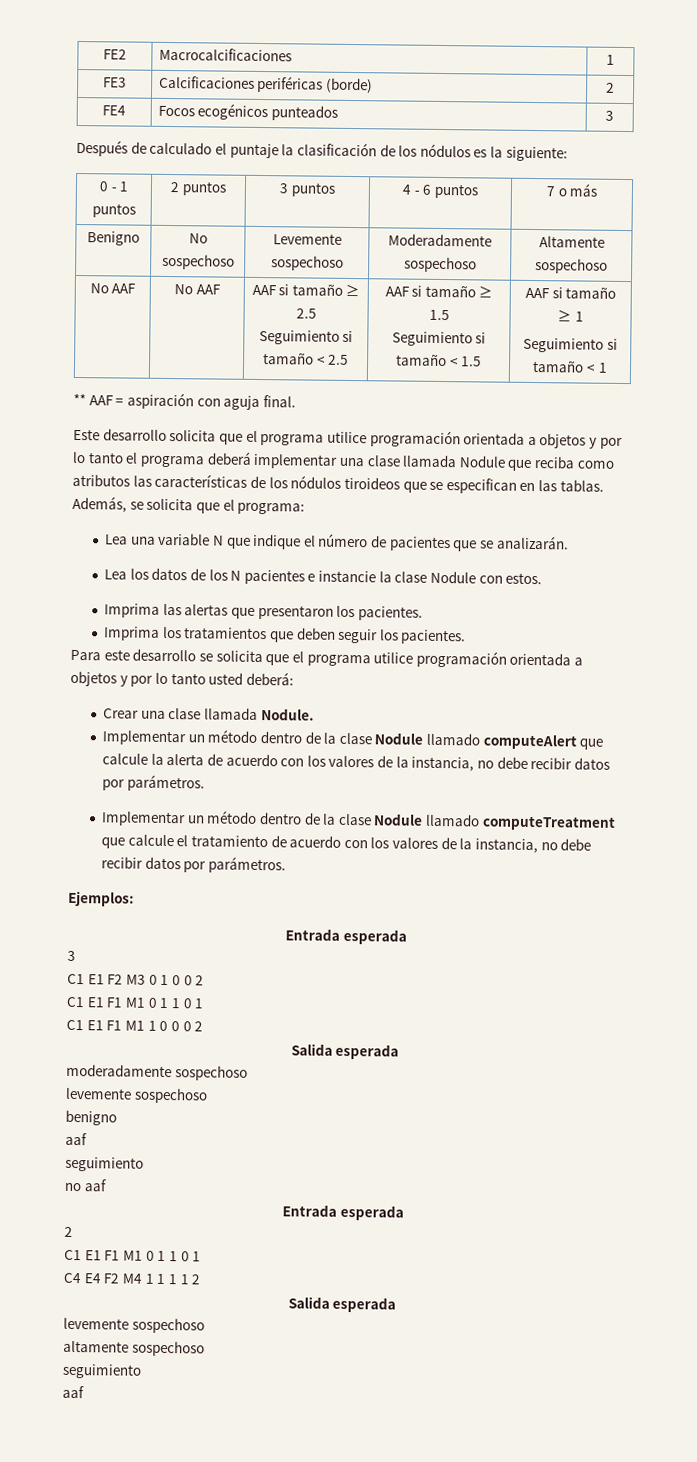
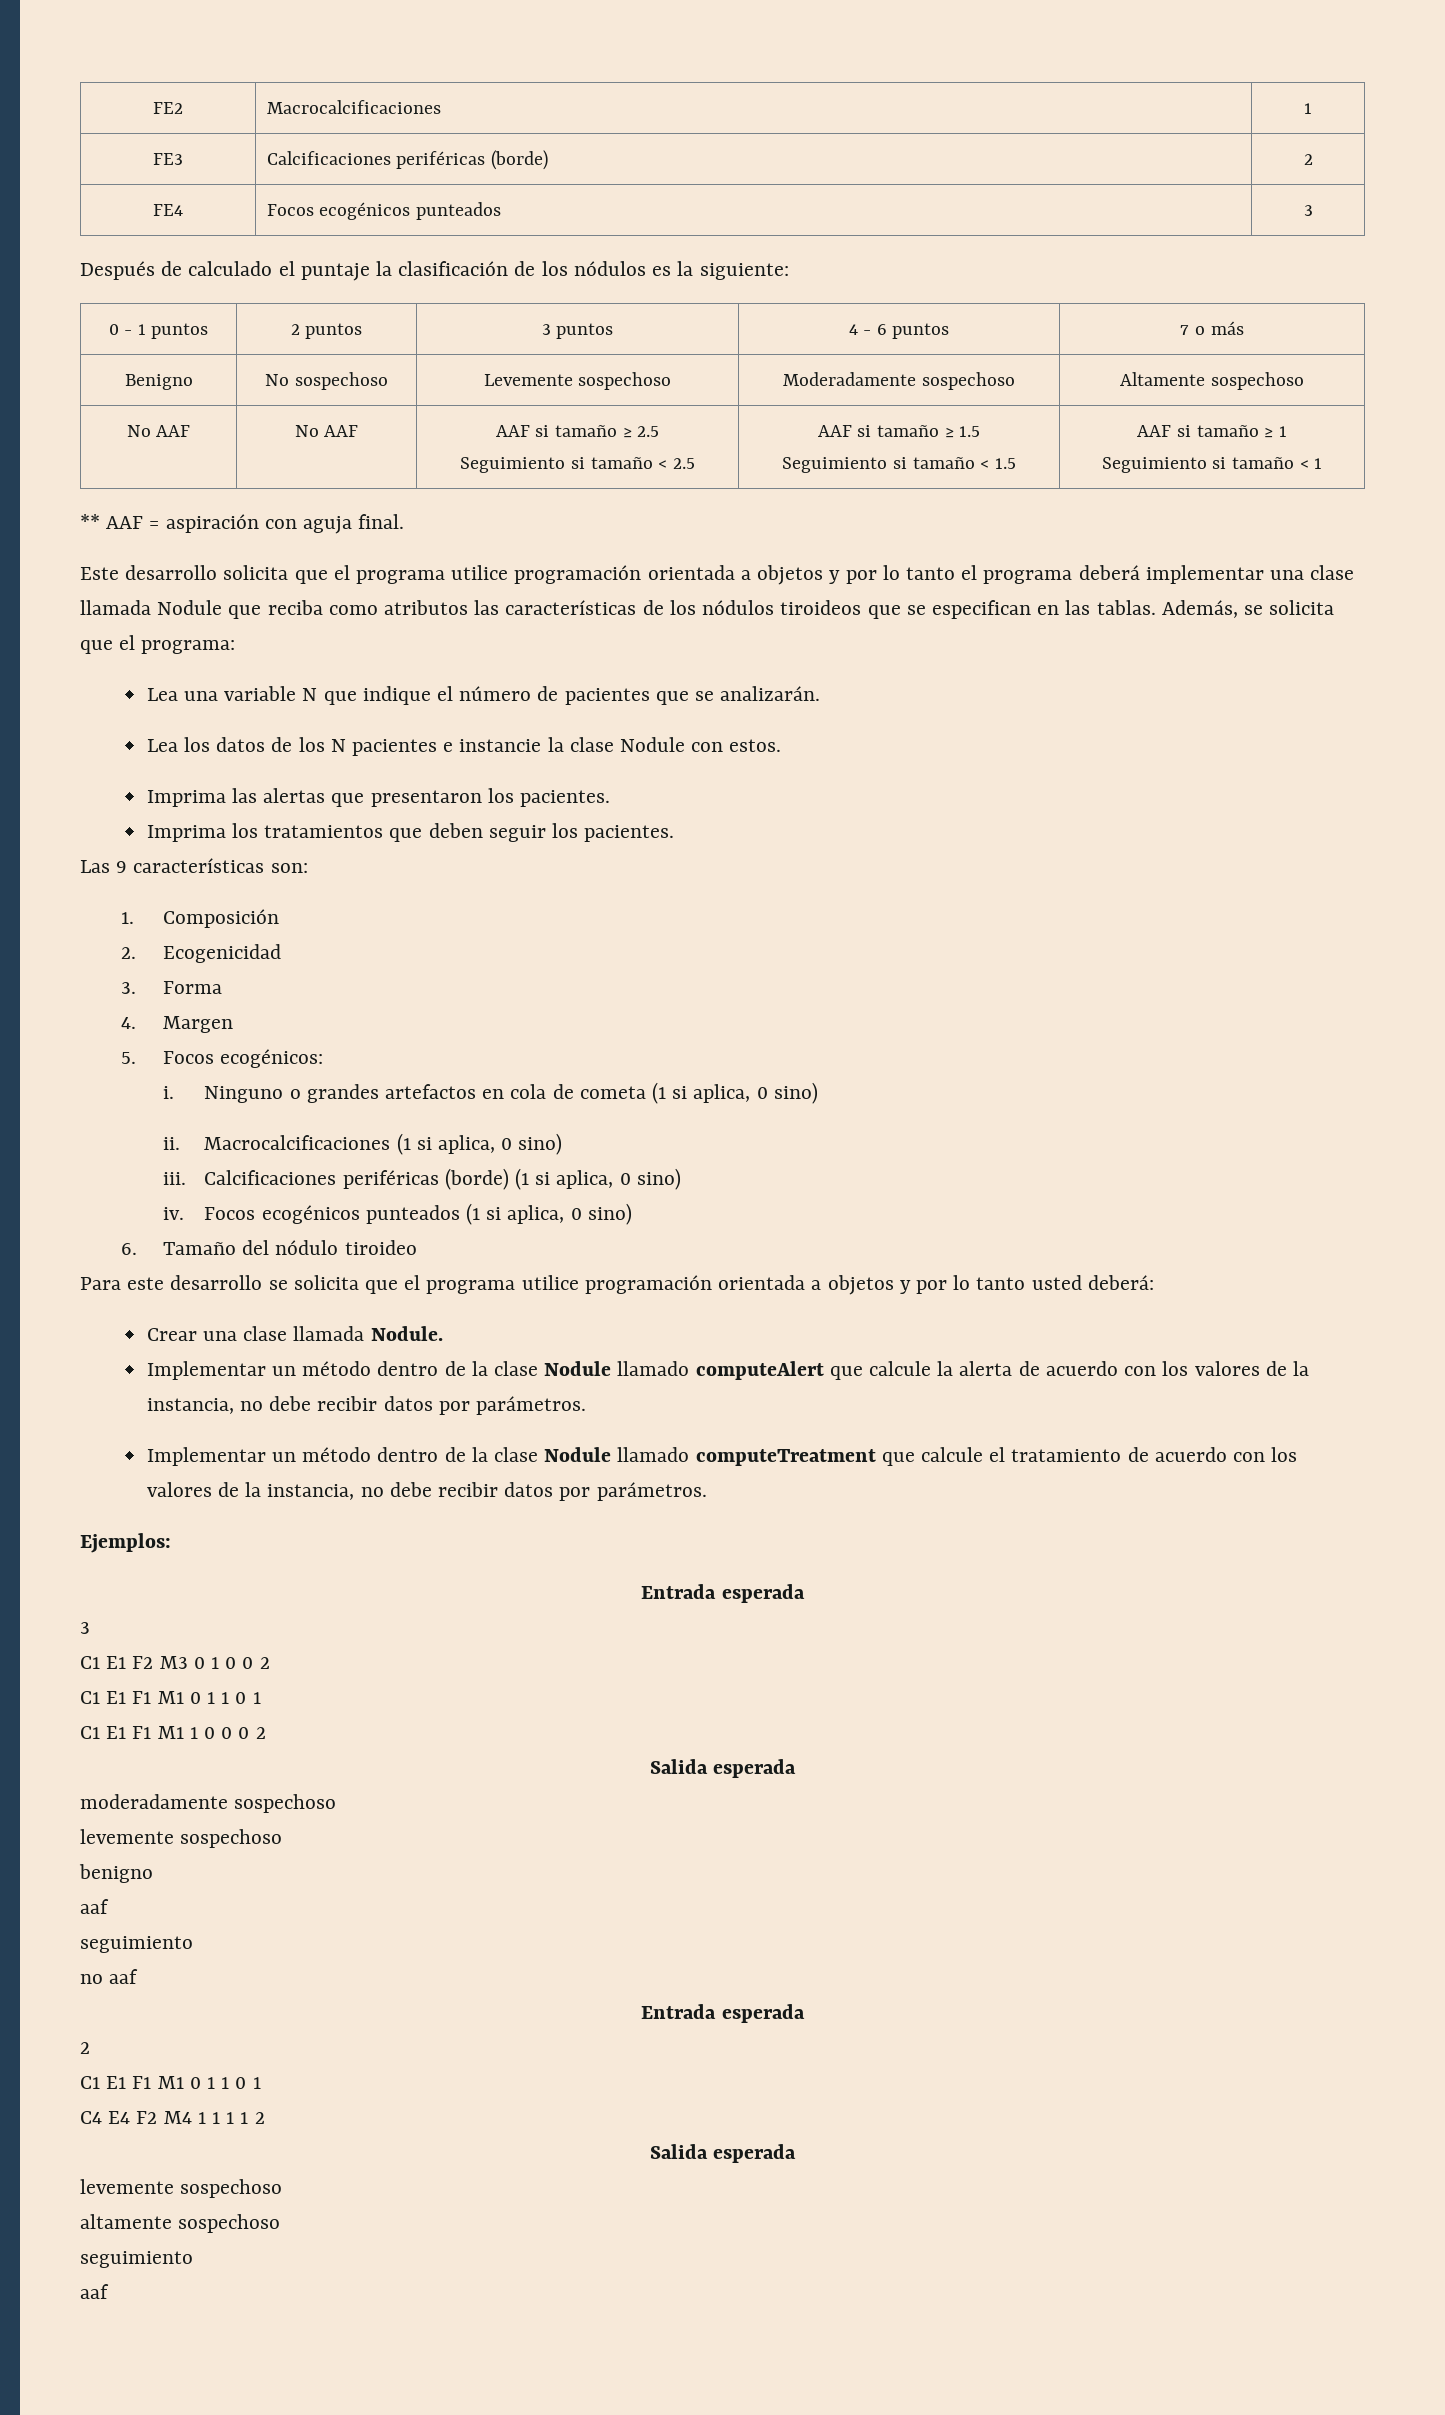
+ Las 9 características son:
+ 1. Composición
+ 2. Ecogenicidad
+ 3. Forma
+ 4. Margen
+ 5. Focos ecogénicos:
+ i. Ninguno o grandes artefactos en cola de cometa (1 si aplica, 0 sino)
+ ii. Macrocalcificaciones (1 si aplica, 0 sino)
+ iii. Calcificaciones periféricas (borde) (1 si aplica, 0 sino)
+ iv. Focos ecogénicos punteados (1 si aplica, 0 sino)
+ 6. Tamaño del nódulo tiroideo

